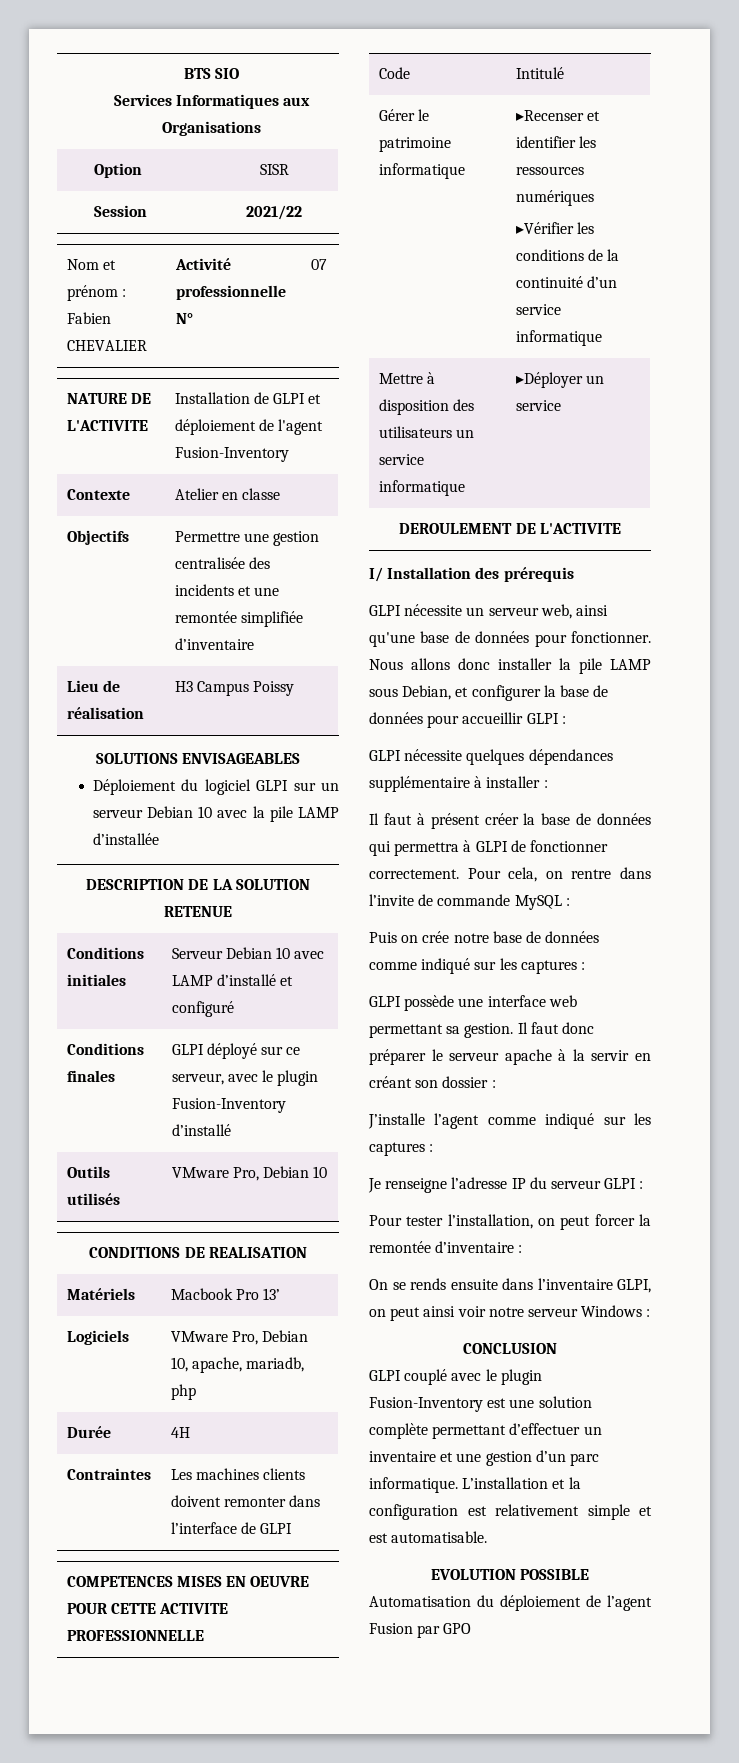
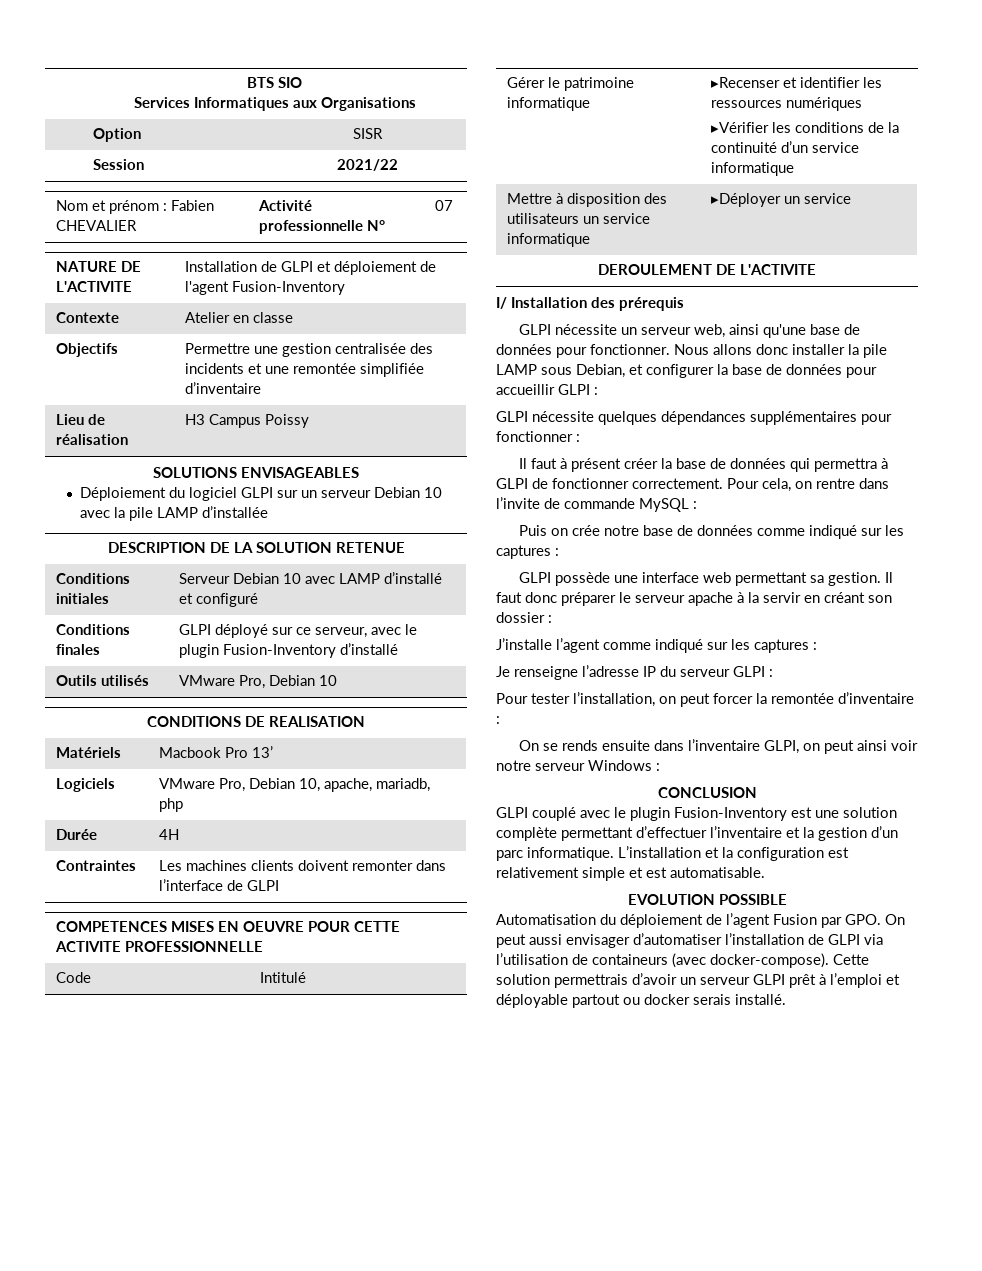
- GLPI nécessite quelques dépendances supplémentaire à installer :
+ GLPI nécessite quelques dépendances supplémentaires pour fonctionner :
- GLPI couplé avec le plugin Fusion-Inventory est une solution complète permettant d’effectuer un inventaire et une gestion d’un parc informatique.
+ GLPI couplé avec le plugin Fusion-Inventory est une solution complète permettant d’effectuer l’inventaire et la gestion d’un parc informatique.
- Automatisation du déploiement de l’agent Fusion par GPO
+ Automatisation du déploiement de l’agent Fusion par GPO. On peut aussi envisager d’automatiser l’installation de GLPI via l’utilisation de containeurs (avec docker-compose). Cette solution permettrais d’avoir un serveur GLPI prêt à l’emploi et déployable partout ou docker serais installé.

